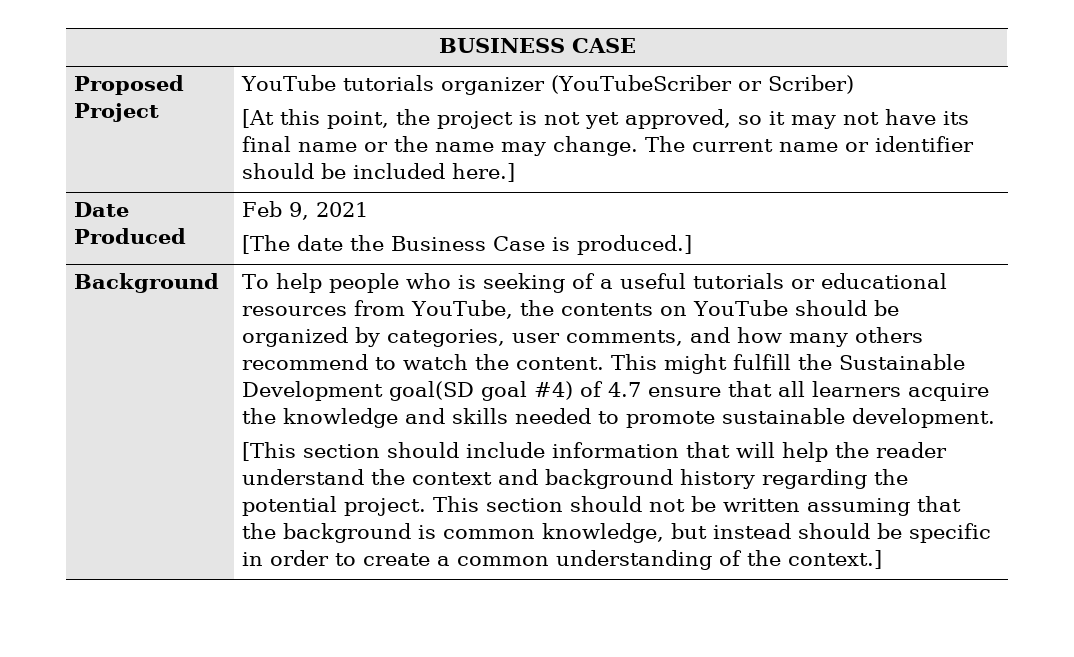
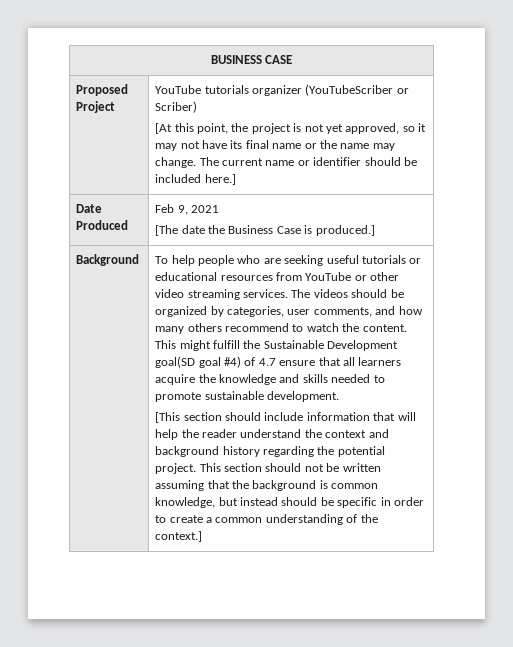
- To help people who is seeking of a useful tutorials or educational resources from YouTube, the contents on YouTube should be organized by categories, user comments, and how many others recommend to watch the content.
+ To help people who are seeking useful tutorials or educational resources from YouTube or other video streaming services. The videos should be organized by categories, user comments, and how many others recommend to watch the content.

